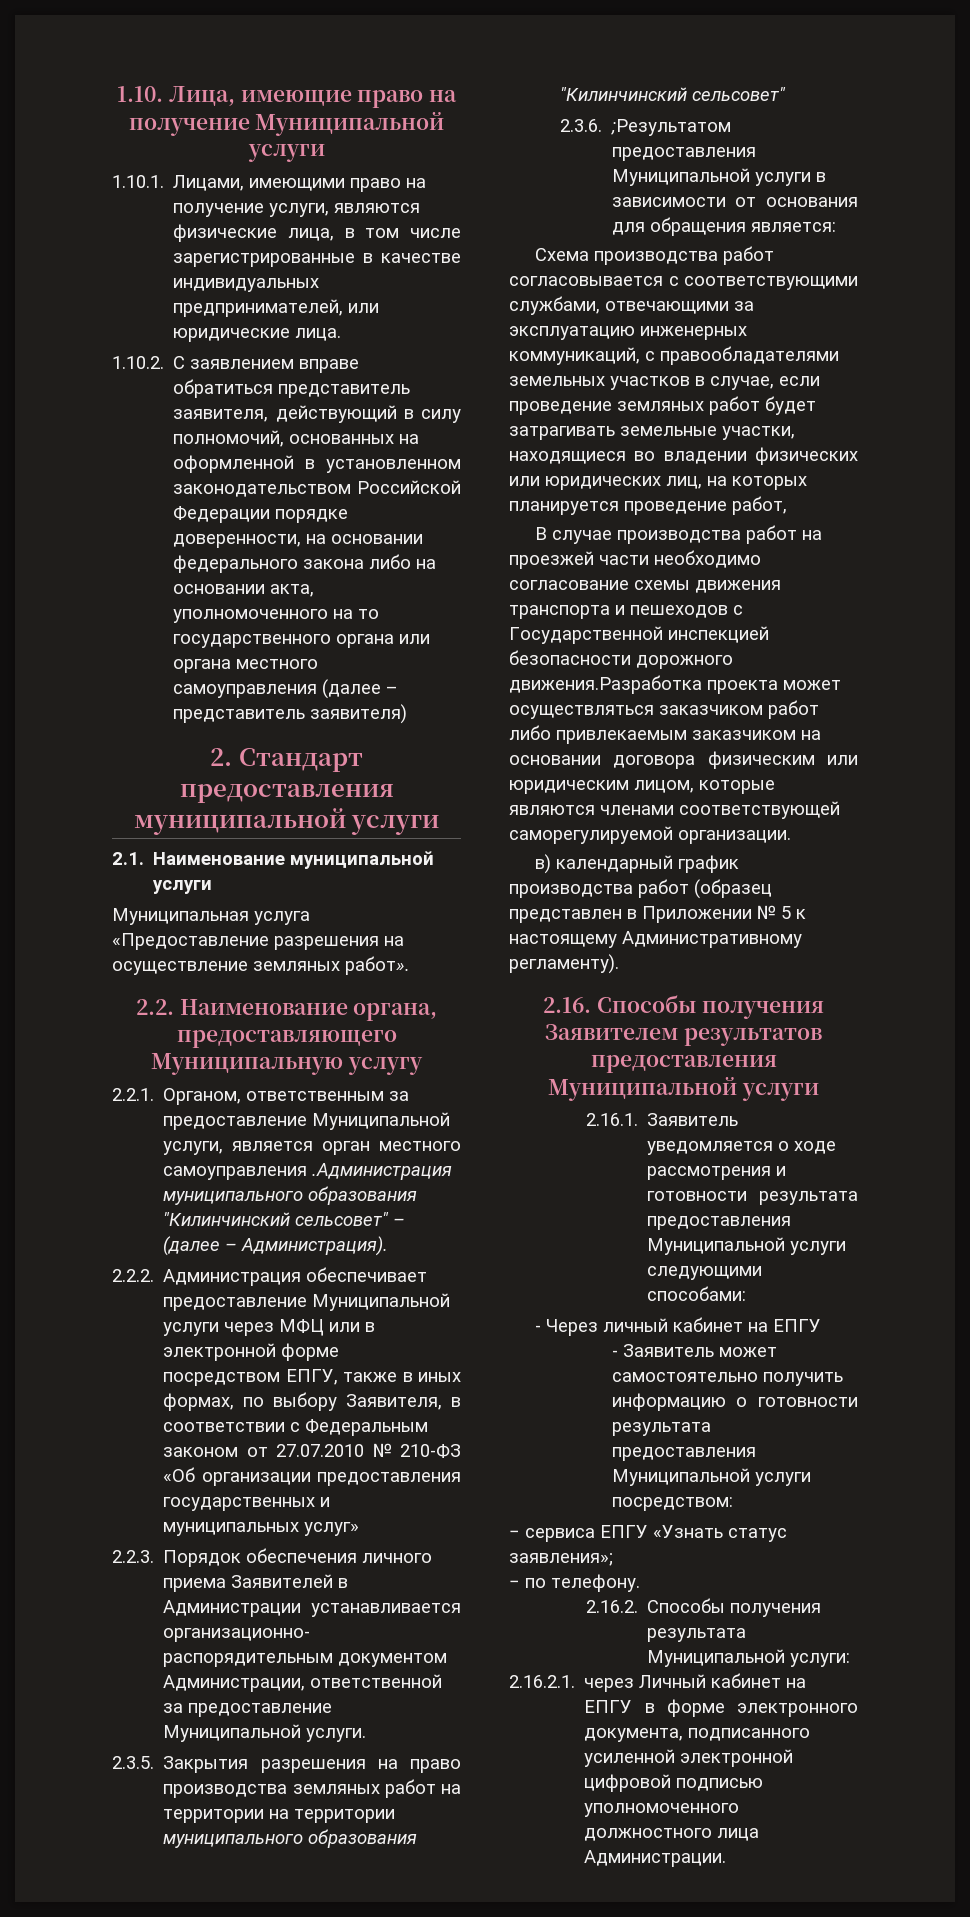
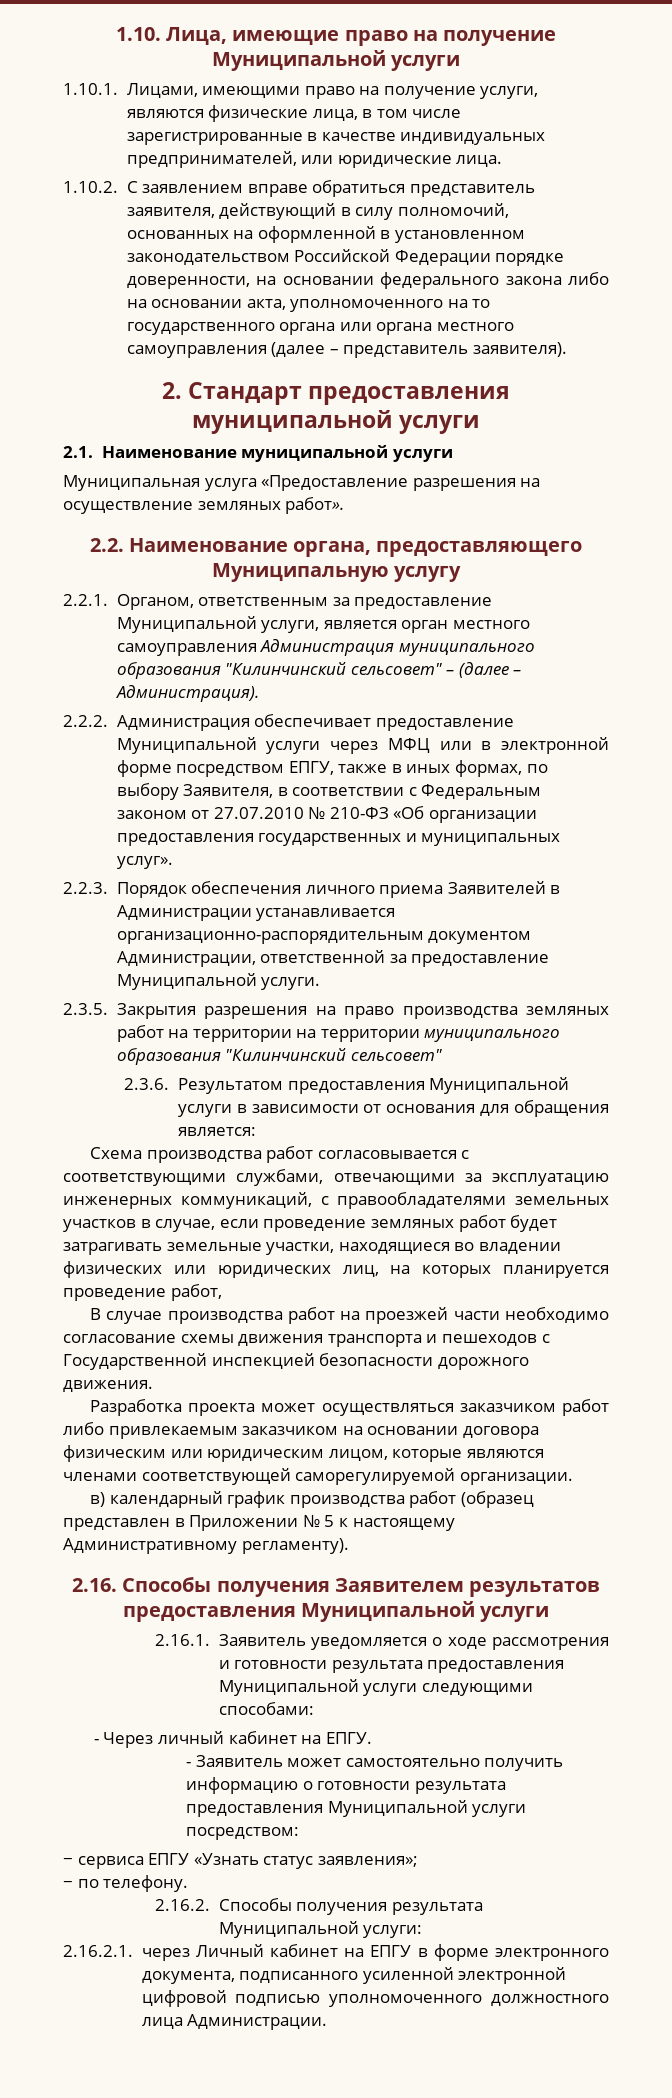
- 1.10.2. С заявлением вправе обратиться представитель заявителя, действующий в силу полномочий, основанных на оформленной в установленном законодательством Российской Федерации порядке доверенности, на основании федерального закона либо на основании акта, уполномоченного на то государственного органа или органа местного самоуправления (далее – представитель заявителя)
+ 1.10.2. С заявлением вправе обратиться представитель заявителя, действующий в силу полномочий, основанных на оформленной в установленном законодательством Российской Федерации порядке доверенности, на основании федерального закона либо на основании акта, уполномоченного на то государственного органа или органа местного самоуправления (далее – представитель заявителя).
- 2.2.1. Органом, ответственным за предоставление Муниципальной услуги, является орган местного самоуправления .Администрация муниципального образования "Килинчинский сельсовет" – (далее – Администрация).
+ 2.2.1. Органом, ответственным за предоставление Муниципальной услуги, является орган местного самоуправления Администрация муниципального образования "Килинчинский сельсовет" – (далее – Администрация).
- 2.2.2. Администрация обеспечивает предоставление Муниципальной услуги через МФЦ или в электронной форме посредством ЕПГУ, также в иных формах, по выбору Заявителя, в соответствии с Федеральным законом от 27.07.2010 № 210-ФЗ «Об организации предоставления государственных и муниципальных услуг»
+ 2.2.2. Администрация обеспечивает предоставление Муниципальной услуги через МФЦ или в электронной форме посредством ЕПГУ, также в иных формах, по выбору Заявителя, в соответствии с Федеральным законом от 27.07.2010 № 210-ФЗ «Об организации предоставления государственных и муниципальных услуг».
- 2.3.6. ;Результатом предоставления Муниципальной услуги в зависимости от основания для обращения является:
+ 2.3.6. Результатом предоставления Муниципальной услуги в зависимости от основания для обращения является:
- В случае производства работ на проезжей части необходимо согласование схемы движения транспорта и пешеходов с Государственной инспекцией безопасности дорожного движения.Разработка проекта может осуществляться заказчиком работ либо привлекаемым заказчиком на основании договора физическим или юридическим лицом, которые являются членами соответствующей саморегулируемой организации.
+ В случае производства работ на проезжей части необходимо согласование схемы движения транспорта и пешеходов с Государственной инспекцией безопасности дорожного движения.
+ Разработка проекта может осуществляться заказчиком работ либо привлекаемым заказчиком на основании договора физическим или юридическим лицом, которые являются членами соответствующей саморегулируемой организации.
- - Через личный кабинет на ЕПГУ
+ - Через личный кабинет на ЕПГУ.

